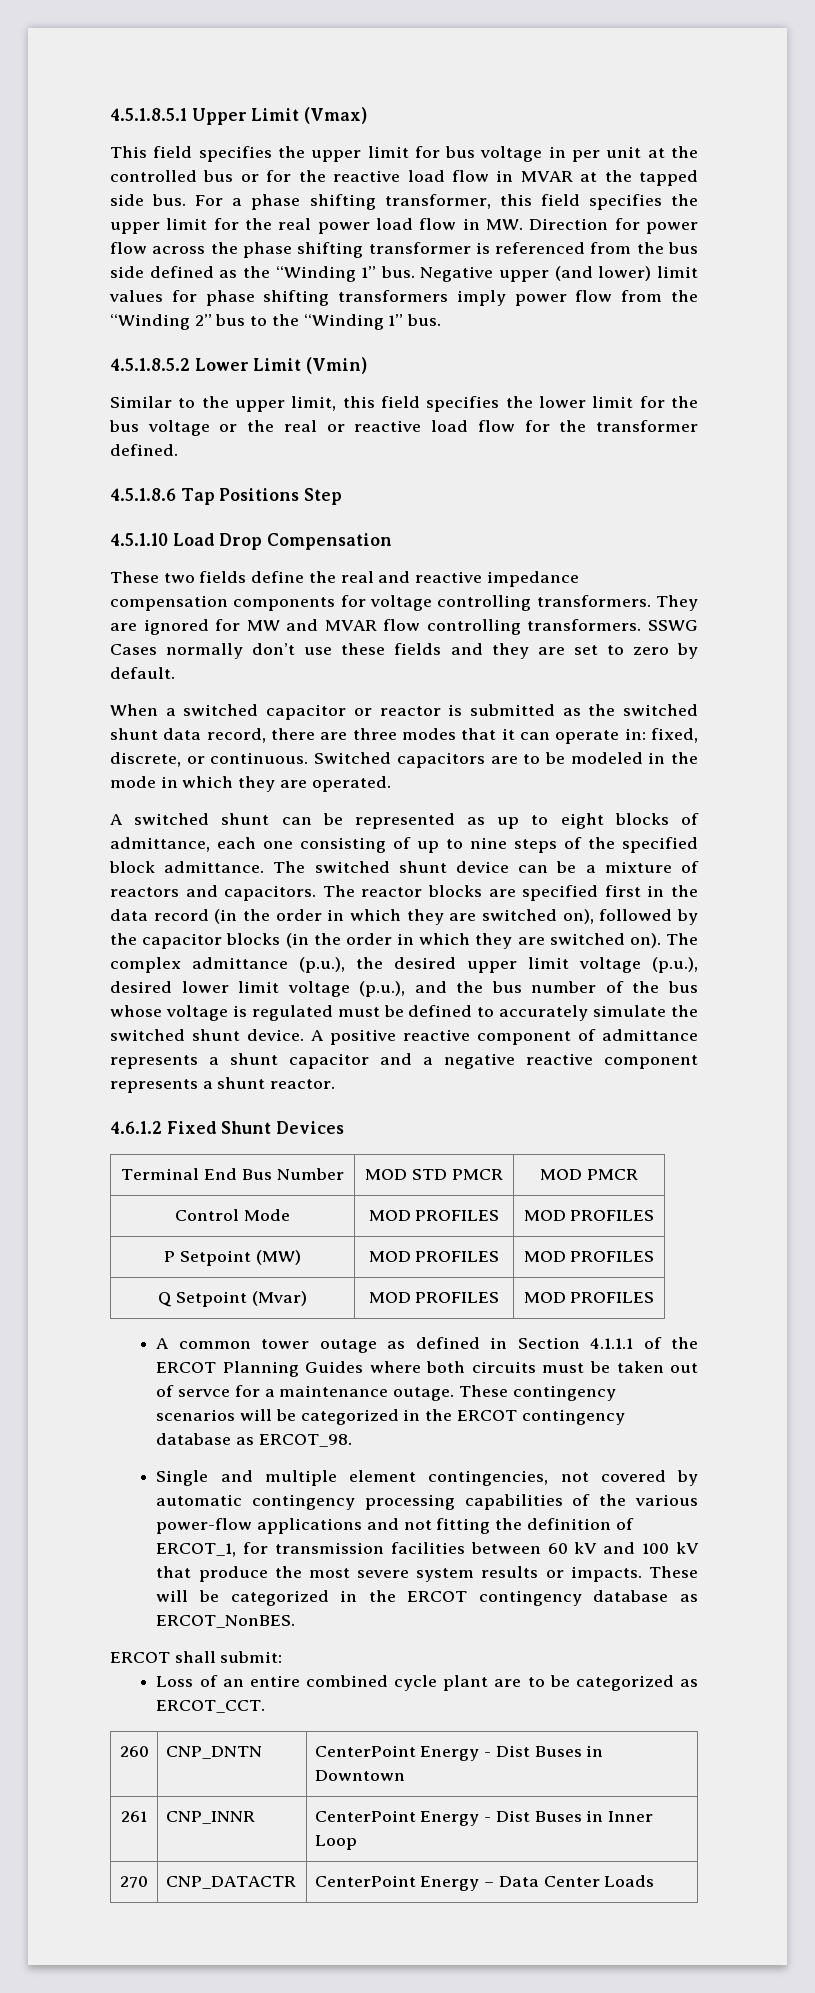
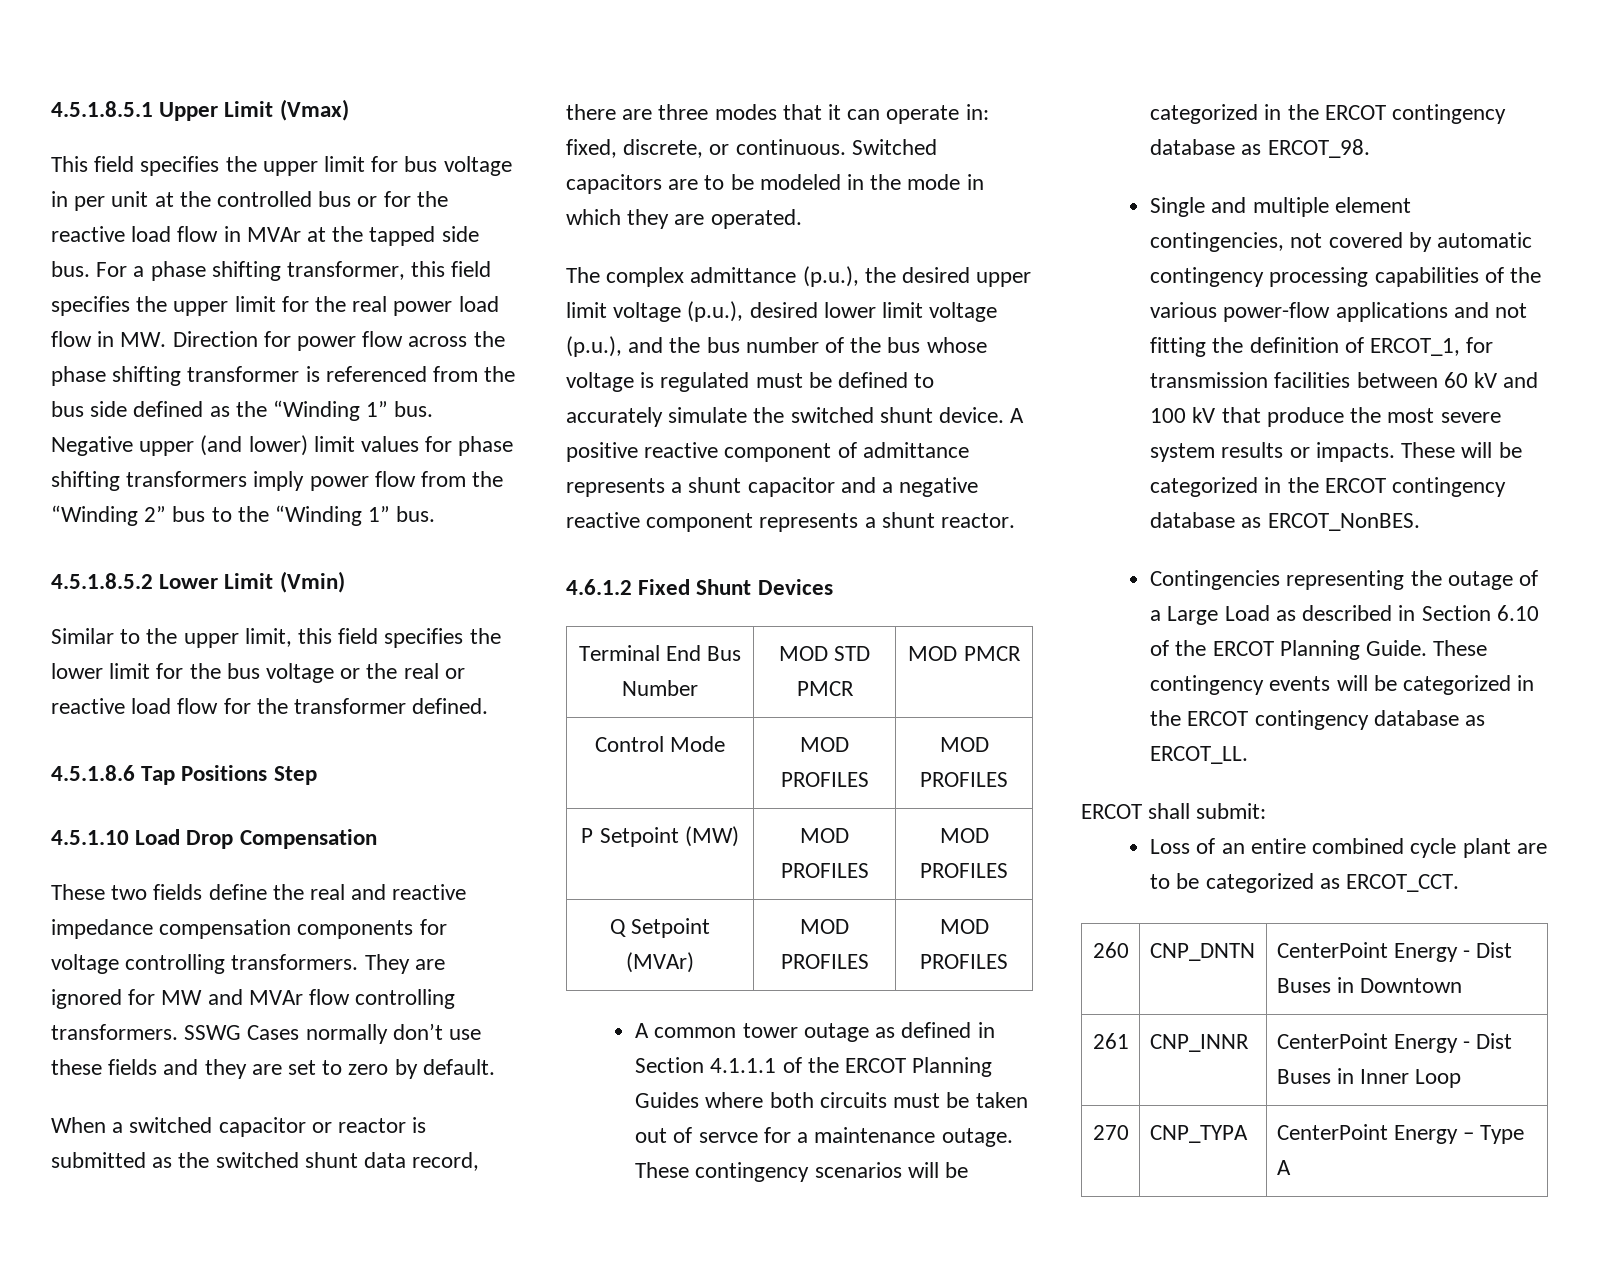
- This field specifies the upper limit for bus voltage in per unit at the controlled bus or for the reactive load flow in MVAR at the tapped side bus.
+ This field specifies the upper limit for bus voltage in per unit at the controlled bus or for the reactive load flow in MVAr at the tapped side bus.
- They are ignored for MW and MVAR flow controlling transformers.
+ They are ignored for MW and MVAr flow controlling transformers.
- A switched shunt can be represented as up to eight blocks of admittance, each one consisting of up to nine steps of the specified block admittance. The switched shunt device can be a mixture of reactors and capacitors. The reactor blocks are specified first in the data record (in the order in which they are switched on), followed by the capacitor blocks (in the order in which they are switched on).
- Q Setpoint (Mvar) | MOD PROFILES | MOD PROFILES
+ Q Setpoint (MVAr) | MOD PROFILES | MOD PROFILES
+ Contingencies representing the outage of a Large Load as described in Section 6.10 of the ERCOT Planning Guide. These contingency events will be categorized in the ERCOT contingency database as ERCOT_LL.
- 270 | CNP_DATACTR | CenterPoint Energy – Data Center Loads
+ 270 | CNP_TYPA | CenterPoint Energy – Type A

